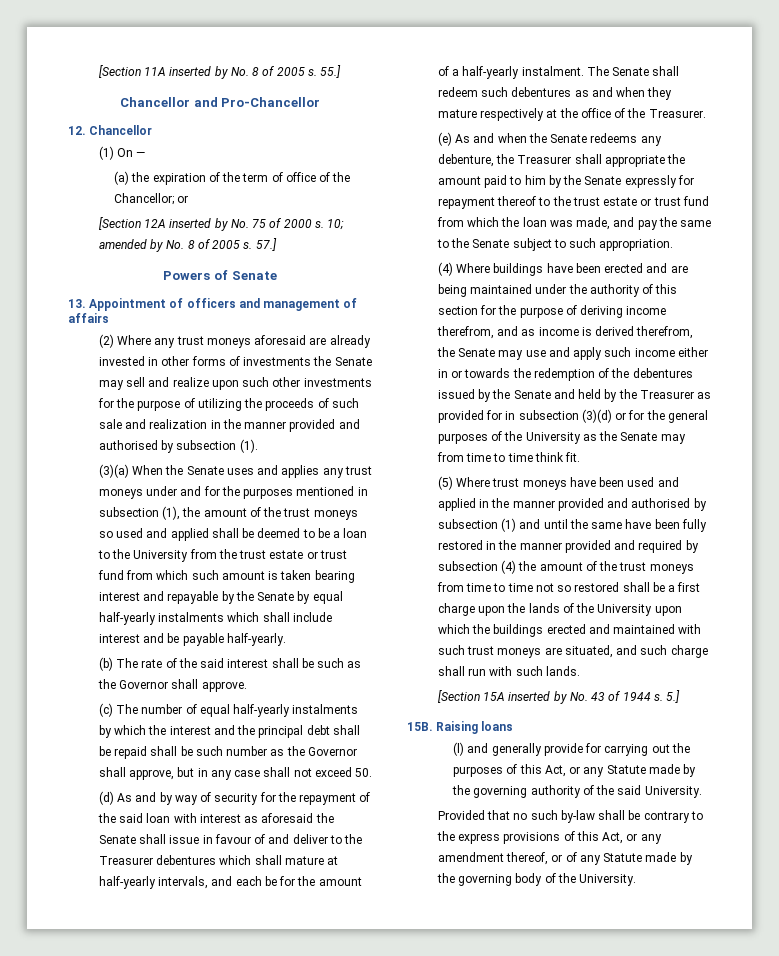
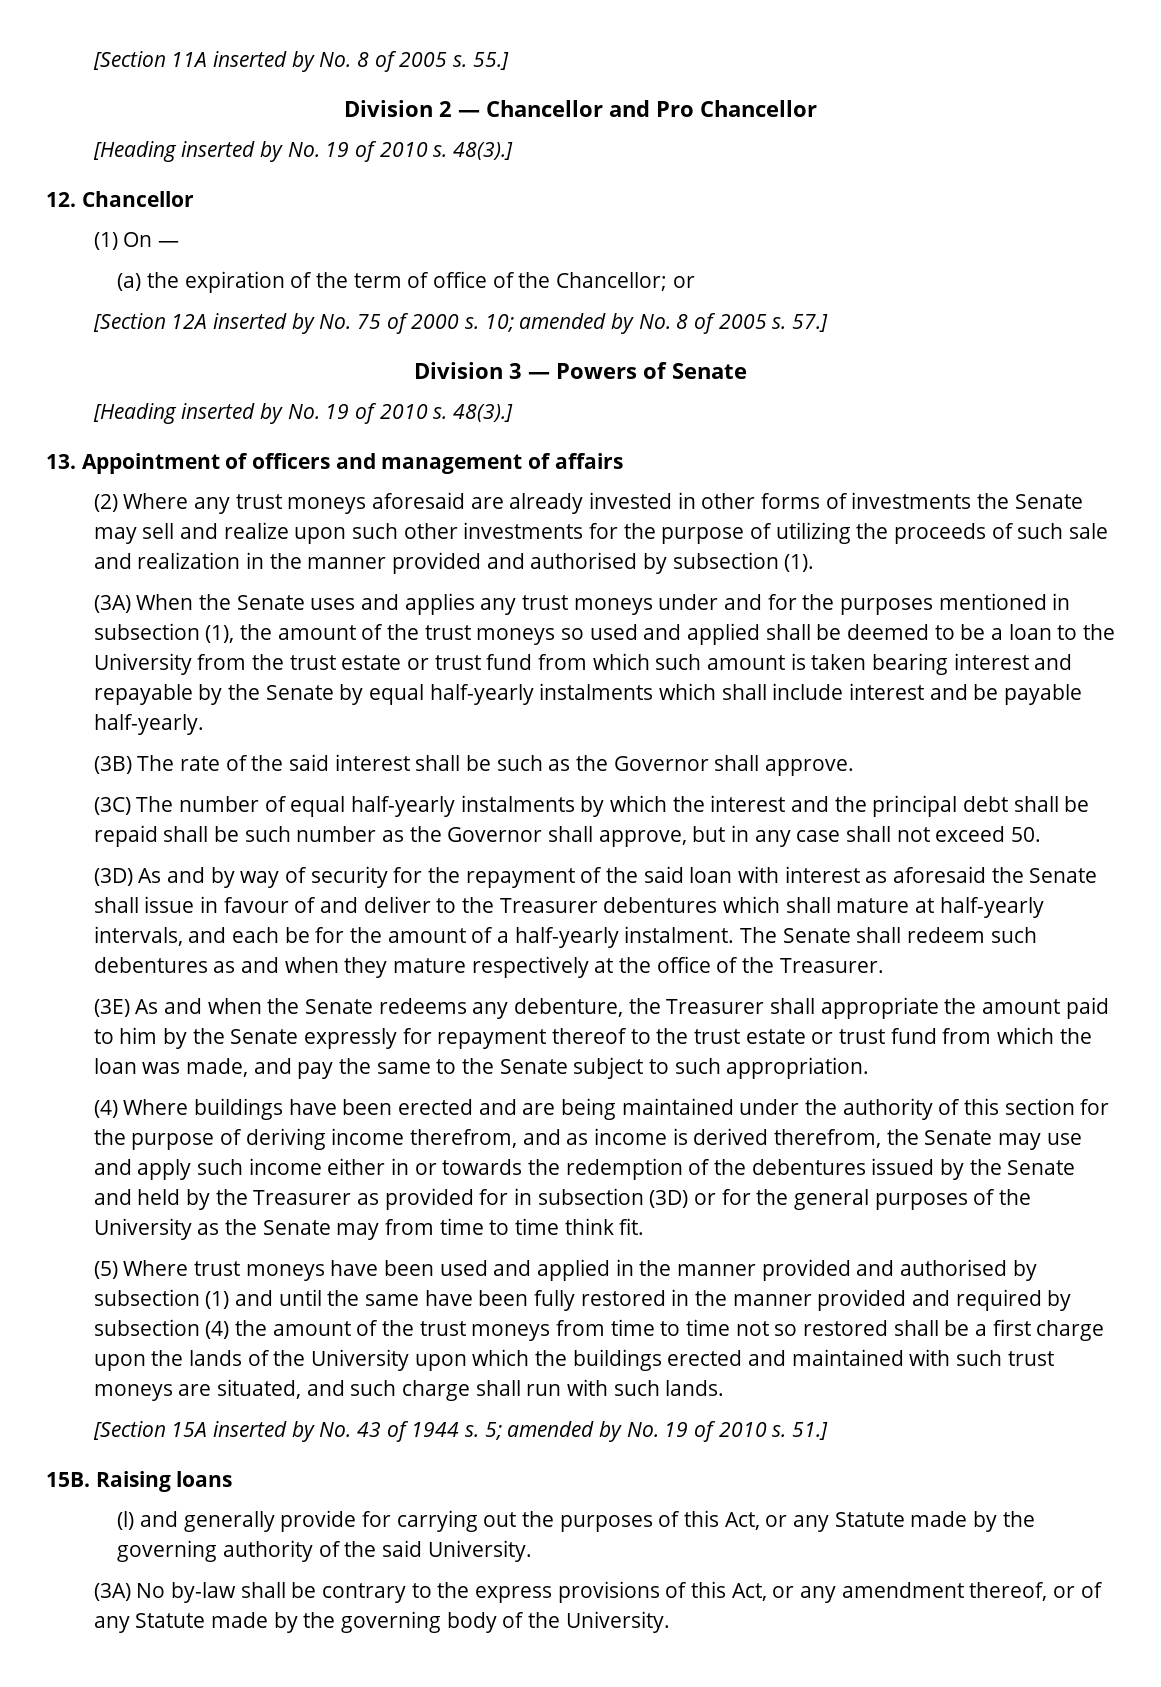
- Chancellor and Pro-Chancellor
+ Division 2 — Chancellor and Pro Chancellor
+ [Heading inserted by No. 19 of 2010 s. 48(3).]
- Powers of Senate
+ Division 3 — Powers of Senate
+ [Heading inserted by No. 19 of 2010 s. 48(3).]
- (3)(a) When the Senate uses and applies any trust moneys under and for the purposes mentioned in subsection (1), the amount of the trust moneys so used and applied shall be deemed to be a loan to the University from the trust estate or trust fund from which such amount is taken bearing interest and repayable by the Senate by equal half-yearly instalments which shall include interest and be payable half-yearly.
+ (3A) When the Senate uses and applies any trust moneys under and for the purposes mentioned in subsection (1), the amount of the trust moneys so used and applied shall be deemed to be a loan to the University from the trust estate or trust fund from which such amount is taken bearing interest and repayable by the Senate by equal half-yearly instalments which shall include interest and be payable half-yearly.
- (b) The rate of the said interest shall be such as the Governor shall approve.
+ (3B) The rate of the said interest shall be such as the Governor shall approve.
- (c) The number of equal half-yearly instalments by which the interest and the principal debt shall be repaid shall be such number as the Governor shall approve, but in any case shall not exceed 50.
+ (3C) The number of equal half-yearly instalments by which the interest and the principal debt shall be repaid shall be such number as the Governor shall approve, but in any case shall not exceed 50.
- (d) As and by way of security for the repayment of the said loan with interest as aforesaid the Senate shall issue in favour of and deliver to the Treasurer debentures which shall mature at half-yearly intervals, and each be for the amount of a half-yearly instalment.
+ (3D) As and by way of security for the repayment of the said loan with interest as aforesaid the Senate shall issue in favour of and deliver to the Treasurer debentures which shall mature at half-yearly intervals, and each be for the amount of a half-yearly instalment.
- (e) As and when the Senate redeems any debenture, the Treasurer shall appropriate the amount paid to him by the Senate expressly for repayment thereof to the trust estate or trust fund from which the loan was made, and pay the same to the Senate subject to such appropriation.
+ (3E) As and when the Senate redeems any debenture, the Treasurer shall appropriate the amount paid to him by the Senate expressly for repayment thereof to the trust estate or trust fund from which the loan was made, and pay the same to the Senate subject to such appropriation.
- (4) Where buildings have been erected and are being maintained under the authority of this section for the purpose of deriving income therefrom, and as income is derived therefrom, the Senate may use and apply such income either in or towards the redemption of the debentures issued by the Senate and held by the Treasurer as provided for in subsection (3)(d) or for the general purposes of the University as the Senate may from time to time think fit.
+ (4) Where buildings have been erected and are being maintained under the authority of this section for the purpose of deriving income therefrom, and as income is derived therefrom, the Senate may use and apply such income either in or towards the redemption of the debentures issued by the Senate and held by the Treasurer as provided for in subsection (3D) or for the general purposes of the University as the Senate may from time to time think fit.
- 5.]
+ 5; amended by No. 19 of 2010 s. 51.]
- Provided that no such by-law shall be contrary to the express provisions of this Act, or any amendment thereof, or of any Statute made by the governing body of the University.
+ (3A) No by-law shall be contrary to the express provisions of this Act, or any amendment thereof, or of any Statute made by the governing body of the University.

